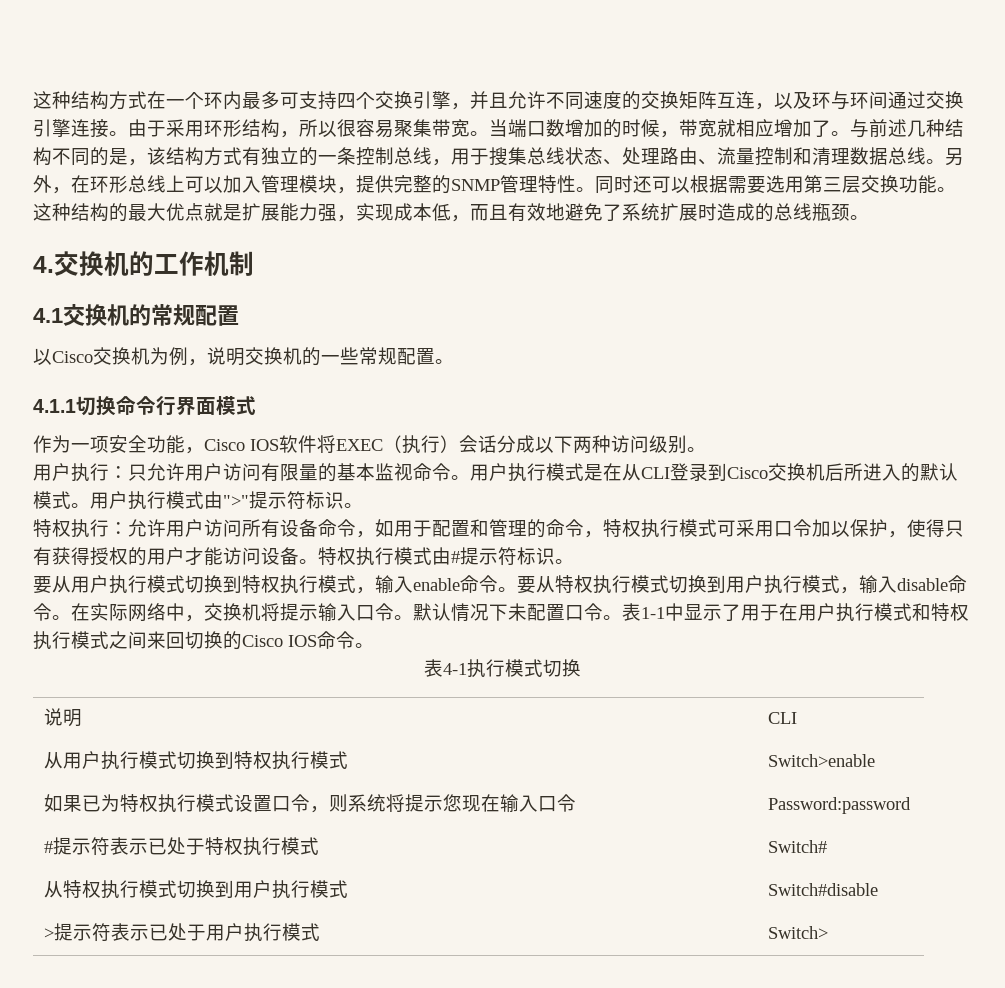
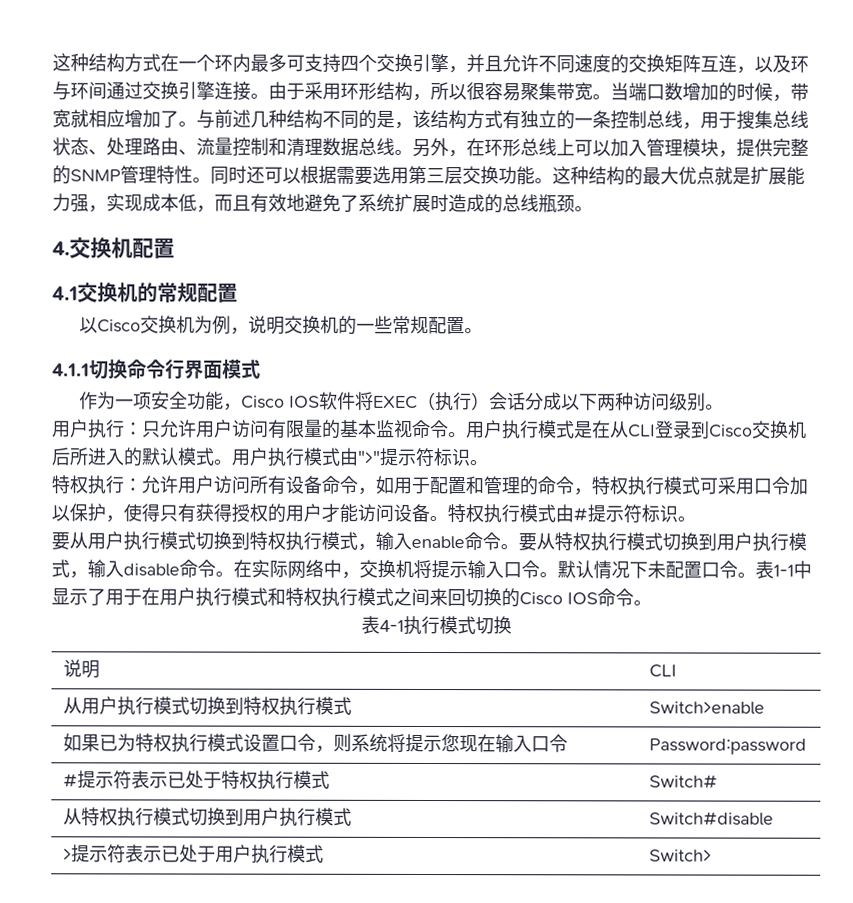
- 4.交换机的工作机制
+ 4.交换机配置

